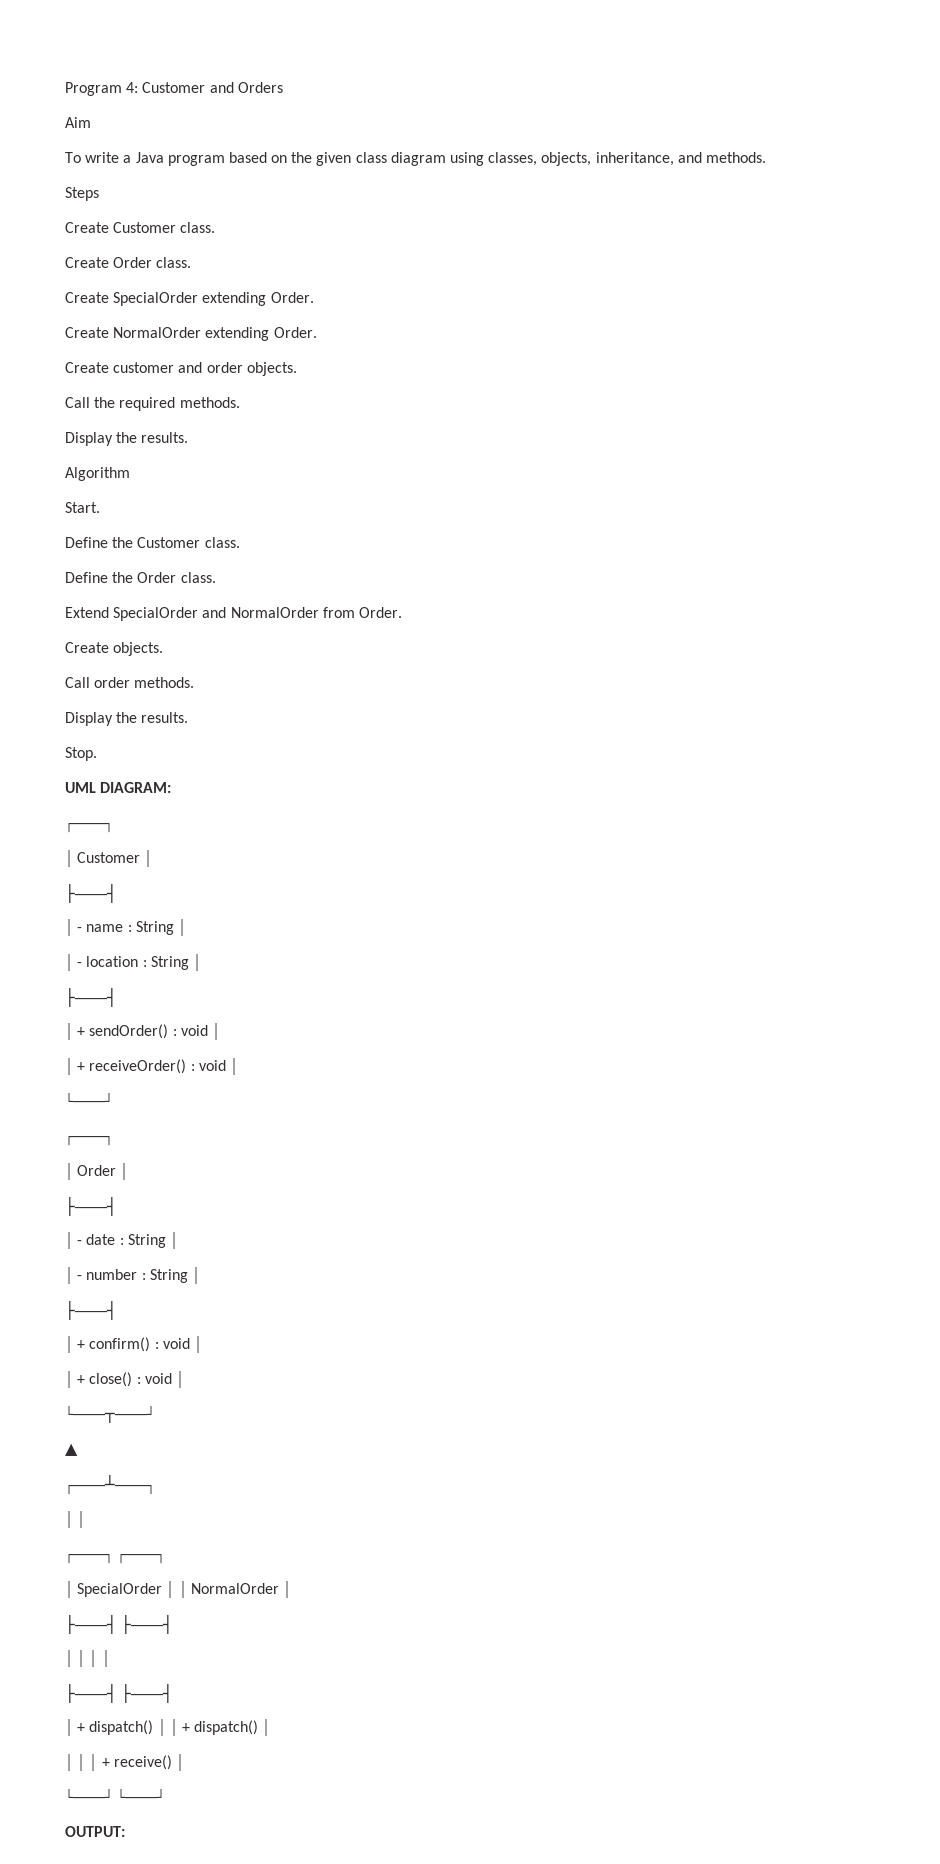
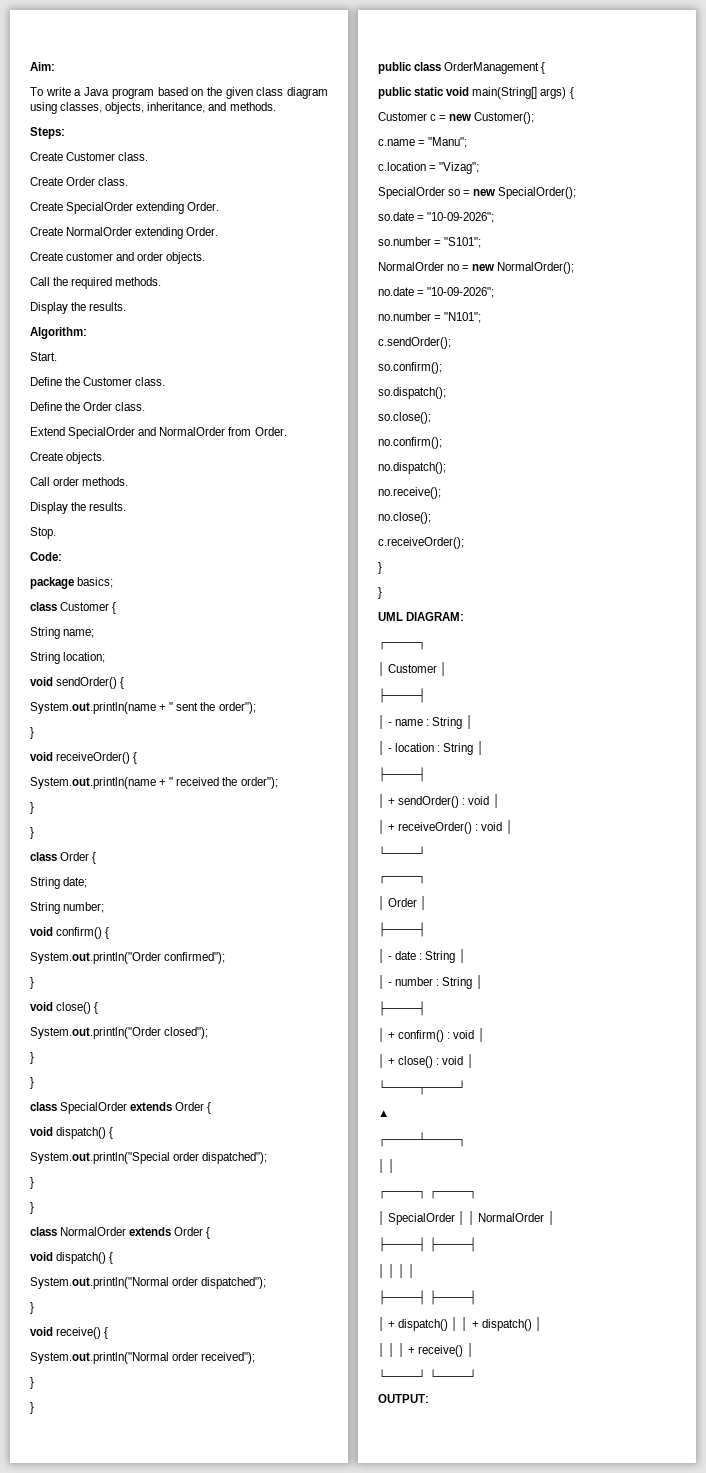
- Program 4: Customer and Orders
- Aim
+ Aim:
- Steps
+ Steps:
- Algorithm
+ Algorithm:
+ Code:
+ package basics;
+ class Customer {
+ String name;
+ String location;
+ void sendOrder() {
+ System.out.println(name + " sent the order");
+ }
+ void receiveOrder() {
+ System.out.println(name + " received the order");
+ }
+ }
+ class Order {
+ String date;
+ String number;
+ void confirm() {
+ System.out.println("Order confirmed");
+ }
+ void close() {
+ System.out.println("Order closed");
+ }
+ }
+ class SpecialOrder extends Order {
+ void dispatch() {
+ System.out.println("Special order dispatched");
+ }
+ }
+ class NormalOrder extends Order {
+ void dispatch() {
+ System.out.println("Normal order dispatched");
+ }
+ void receive() {
+ System.out.println("Normal order received");
+ }
+ }
+ public class OrderManagement {
+ public static void main(String[] args) {
+ Customer c = new Customer();
+ c.name = "Manu";
+ c.location = "Vizag";
+ SpecialOrder so = new SpecialOrder();
+ so.date = "10-09-2026";
+ so.number = "S101";
+ NormalOrder no = new NormalOrder();
+ no.date = "10-09-2026";
+ no.number = "N101";
+ c.sendOrder();
+ so.confirm();
+ so.dispatch();
+ so.close();
+ no.confirm();
+ no.dispatch();
+ no.receive();
+ no.close();
+ c.receiveOrder();
+ }
+ }

